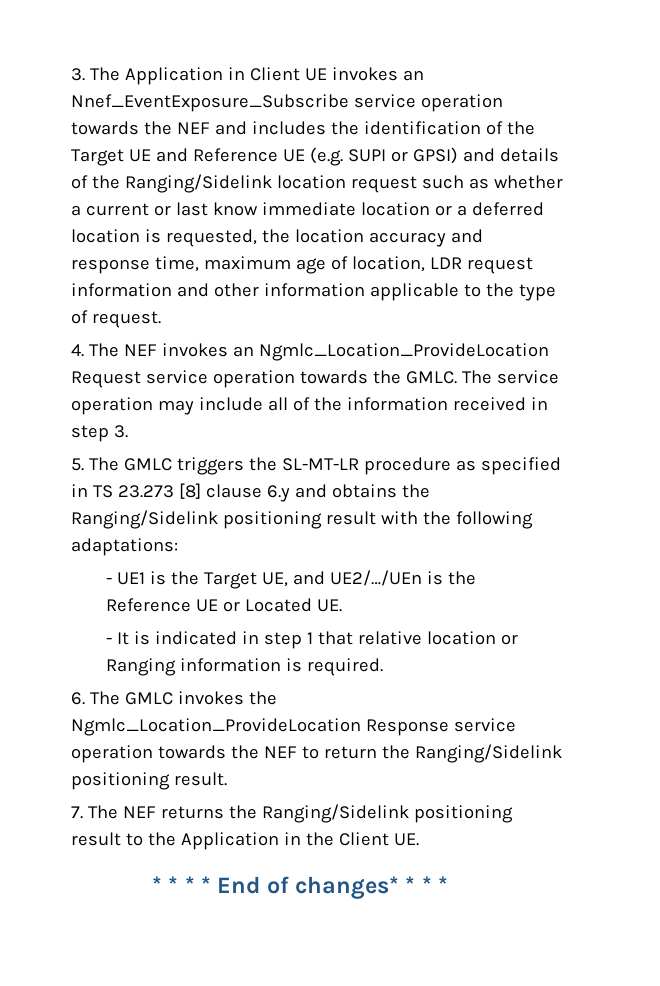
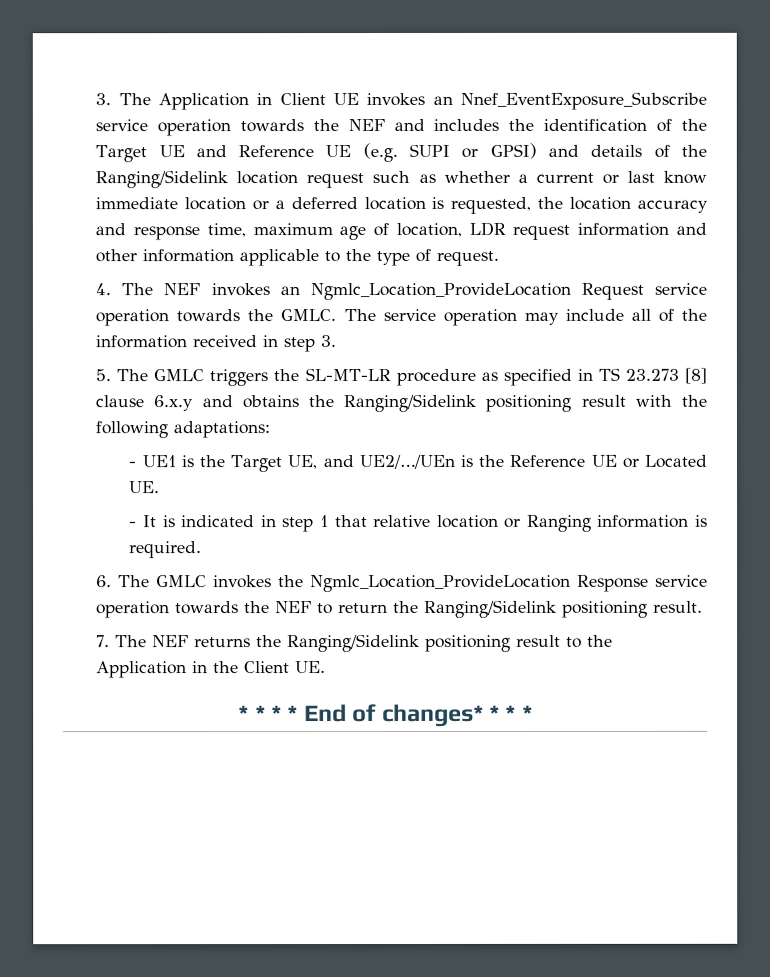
- 5. The GMLC triggers the SL-MT-LR procedure as specified in TS 23.273 [8] clause 6.y and obtains the Ranging/Sidelink positioning result with the following adaptations:
+ 5. The GMLC triggers the SL-MT-LR procedure as specified in TS 23.273 [8] clause 6.x.y and obtains the Ranging/Sidelink positioning result with the following adaptations:

